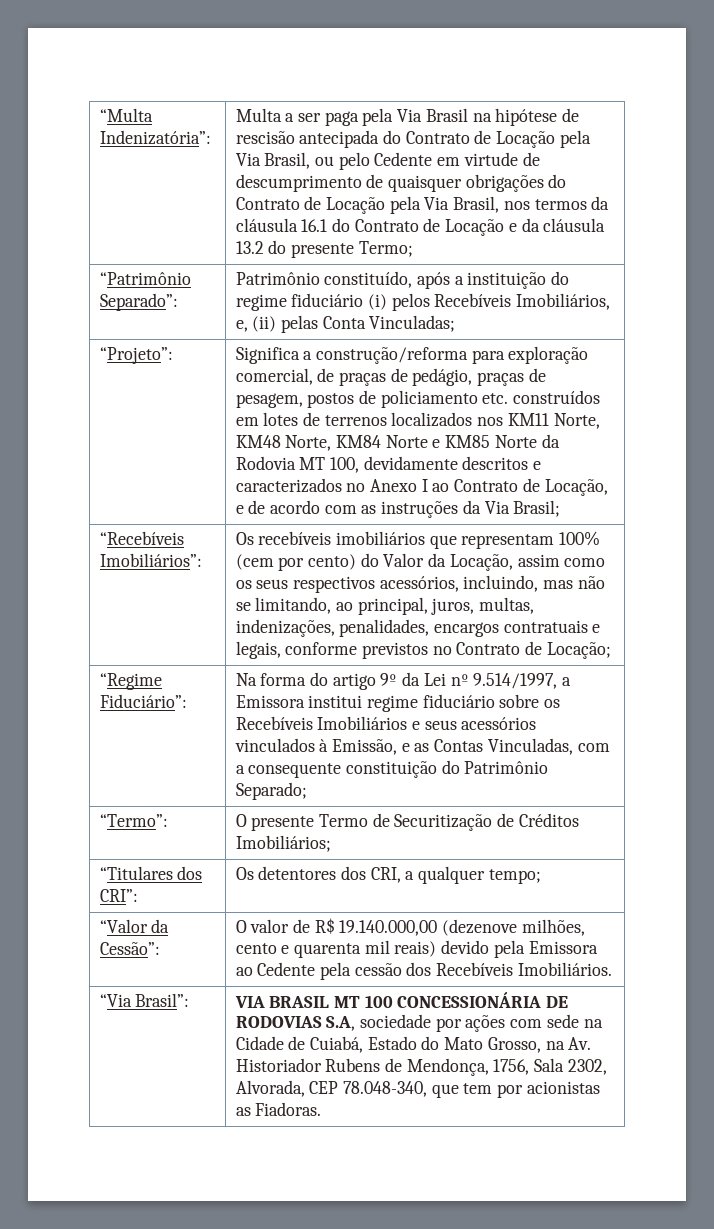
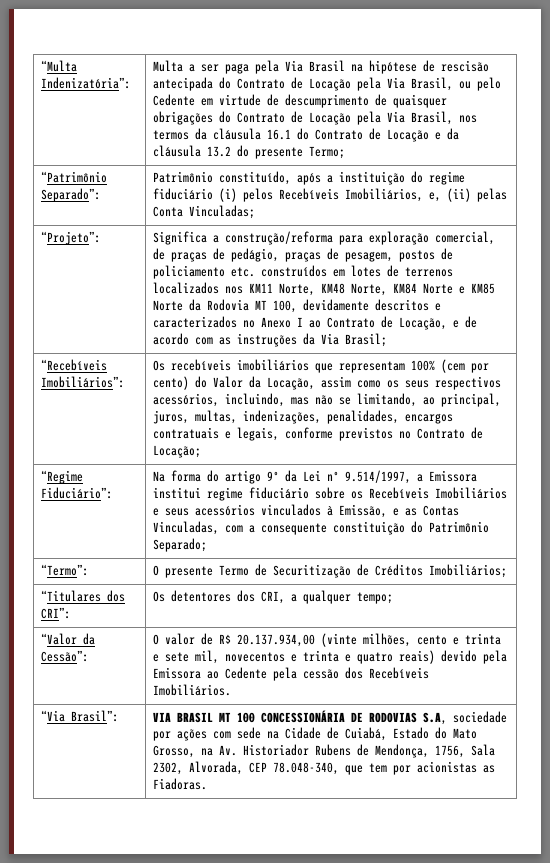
- “Valor da Cessão”: | O valor de R$ 19.140.000,00 (dezenove milhões, cento e quarenta mil reais) devido pela Emissora ao Cedente pela cessão dos Recebíveis Imobiliários.
+ “Valor da Cessão”: | O valor de R$ 20.137.934,00 (vinte milhões, cento e trinta e sete mil, novecentos e trinta e quatro reais) devido pela Emissora ao Cedente pela cessão dos Recebíveis Imobiliários.

